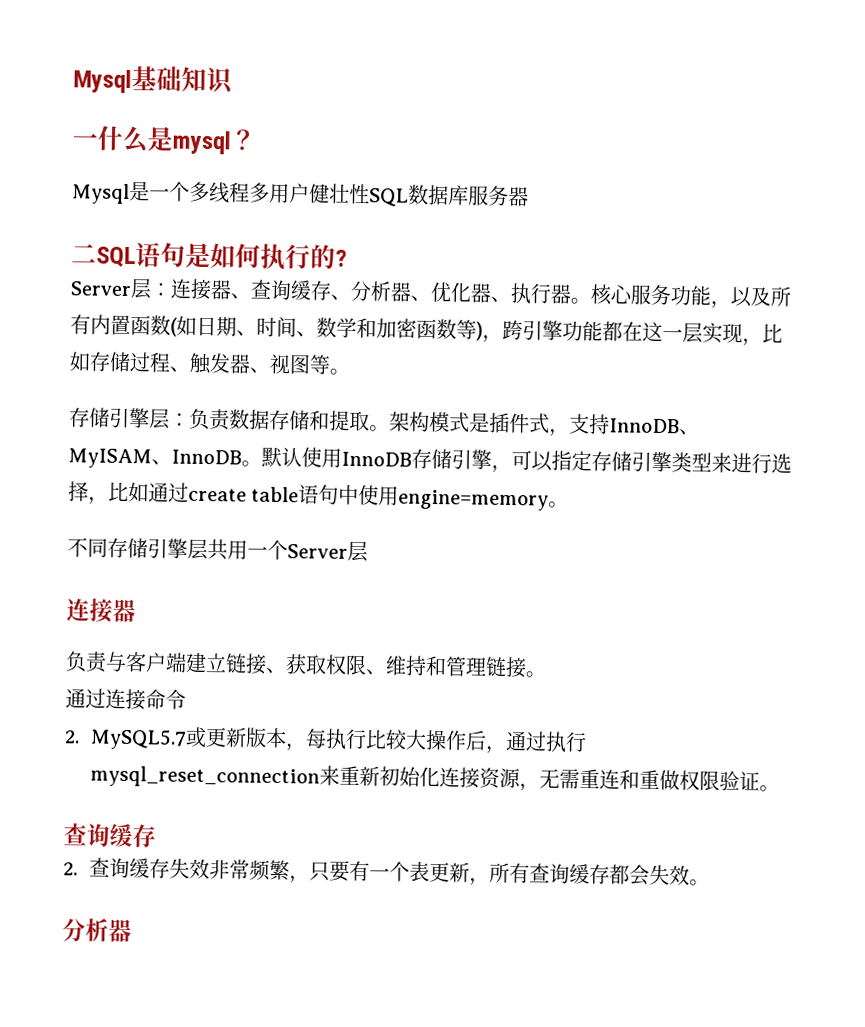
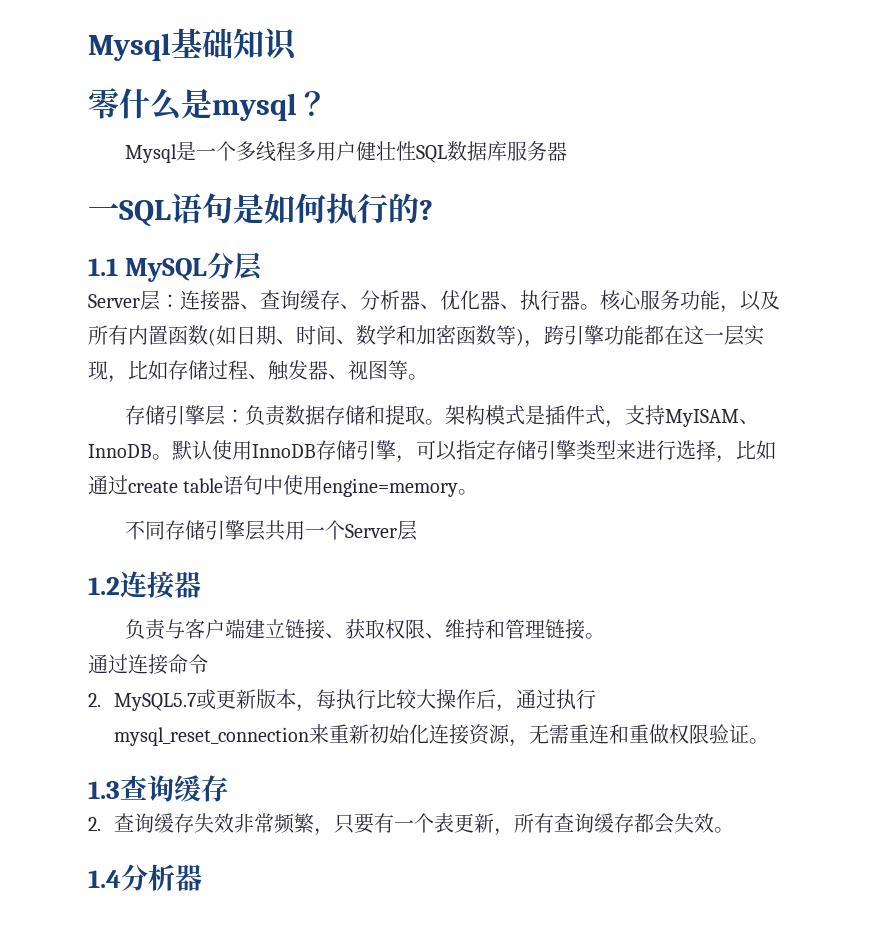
- 一什么是mysql？
+ 零什么是mysql？
- 二SQL语句是如何执行的?
+ 一SQL语句是如何执行的?
+ 1.1 MySQL分层
- 架构模式是插件式，支持InnoDB、MyISAM、InnoDB。
+ 架构模式是插件式，支持MyISAM、InnoDB。
  不同存储引擎层共用一个Server层
- 连接器
+ 1.2连接器
  2. MySQL5.7或更新版本，每执行比较大操作后，通过执行mysql_reset_connection来重新初始化连接资源，无需重连和重做权限验证。
- 查询缓存
+ 1.3查询缓存
  2.查询缓存失效非常频繁，只要有一个表更新，所有查询缓存都会失效。
- 分析器
+ 1.4分析器

